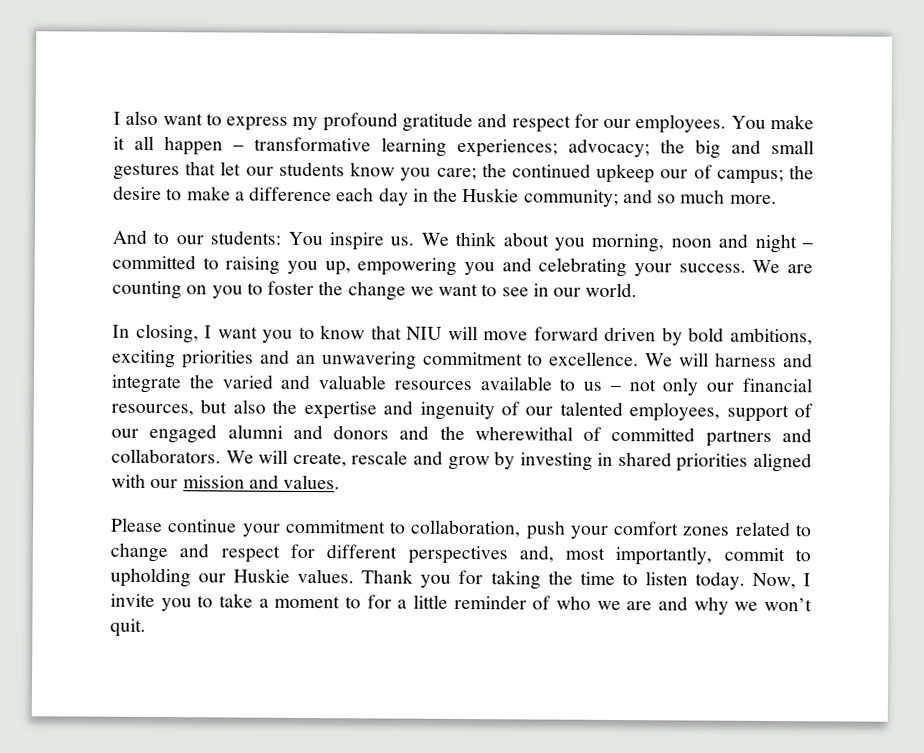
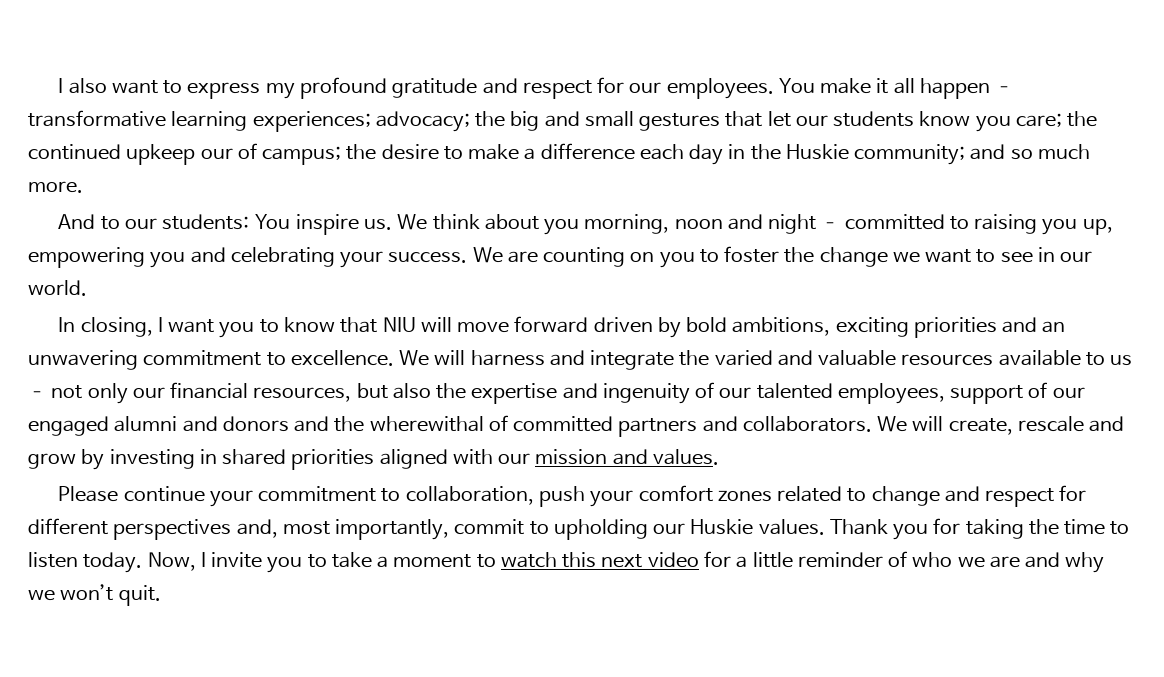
- Now, I invite you to take a moment to for a little reminder of who we are and why we won’t quit.
+ Now, I invite you to take a moment to watch this next video for a little reminder of who we are and why we won’t quit.

